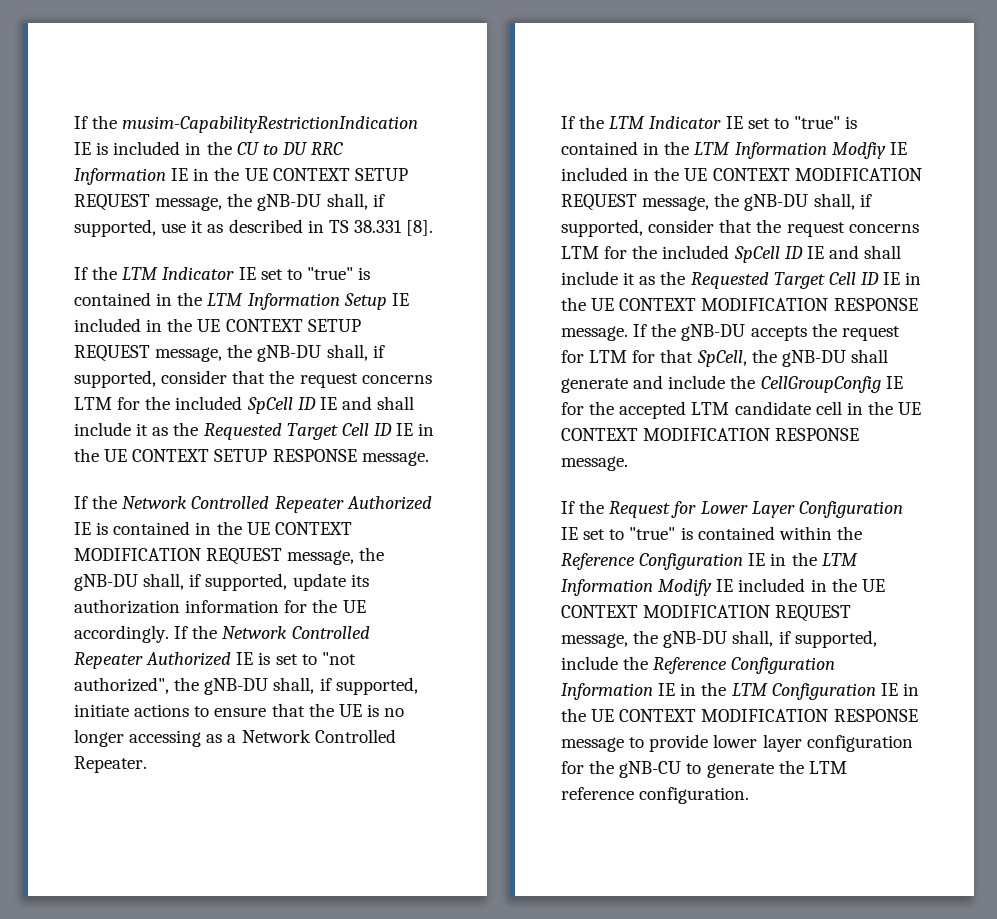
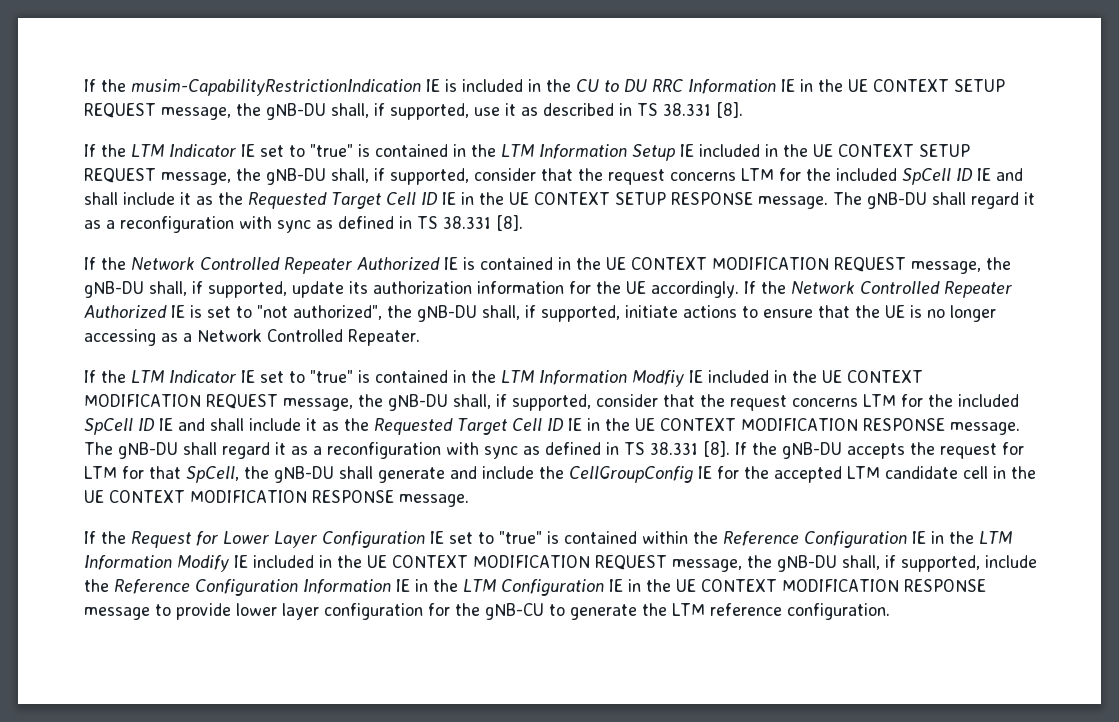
- If the LTM Indicator IE set to "true" is contained in the LTM Information Setup IE included in the UE CONTEXT SETUP REQUEST message, the gNB-DU shall, if supported, consider that the request concerns LTM for the included SpCell ID IE and shall include it as the Requested Target Cell ID IE in the UE CONTEXT SETUP RESPONSE message.
+ If the LTM Indicator IE set to "true" is contained in the LTM Information Setup IE included in the UE CONTEXT SETUP REQUEST message, the gNB-DU shall, if supported, consider that the request concerns LTM for the included SpCell ID IE and shall include it as the Requested Target Cell ID IE in the UE CONTEXT SETUP RESPONSE message. The gNB-DU shall regard it as a reconfiguration with sync as defined in TS 38.331 [8].
- If the LTM Indicator IE set to "true" is contained in the LTM Information Modfiy IE included in the UE CONTEXT MODIFICATION REQUEST message, the gNB-DU shall, if supported, consider that the request concerns LTM for the included SpCell ID IE and shall include it as the Requested Target Cell ID IE in the UE CONTEXT MODIFICATION RESPONSE message.
+ If the LTM Indicator IE set to "true" is contained in the LTM Information Modfiy IE included in the UE CONTEXT MODIFICATION REQUEST message, the gNB-DU shall, if supported, consider that the request concerns LTM for the included SpCell ID IE and shall include it as the Requested Target Cell ID IE in the UE CONTEXT MODIFICATION RESPONSE message. The gNB-DU shall regard it as a reconfiguration with sync as defined in TS 38.331 [8].

